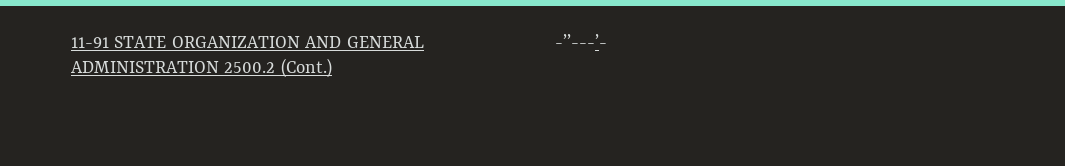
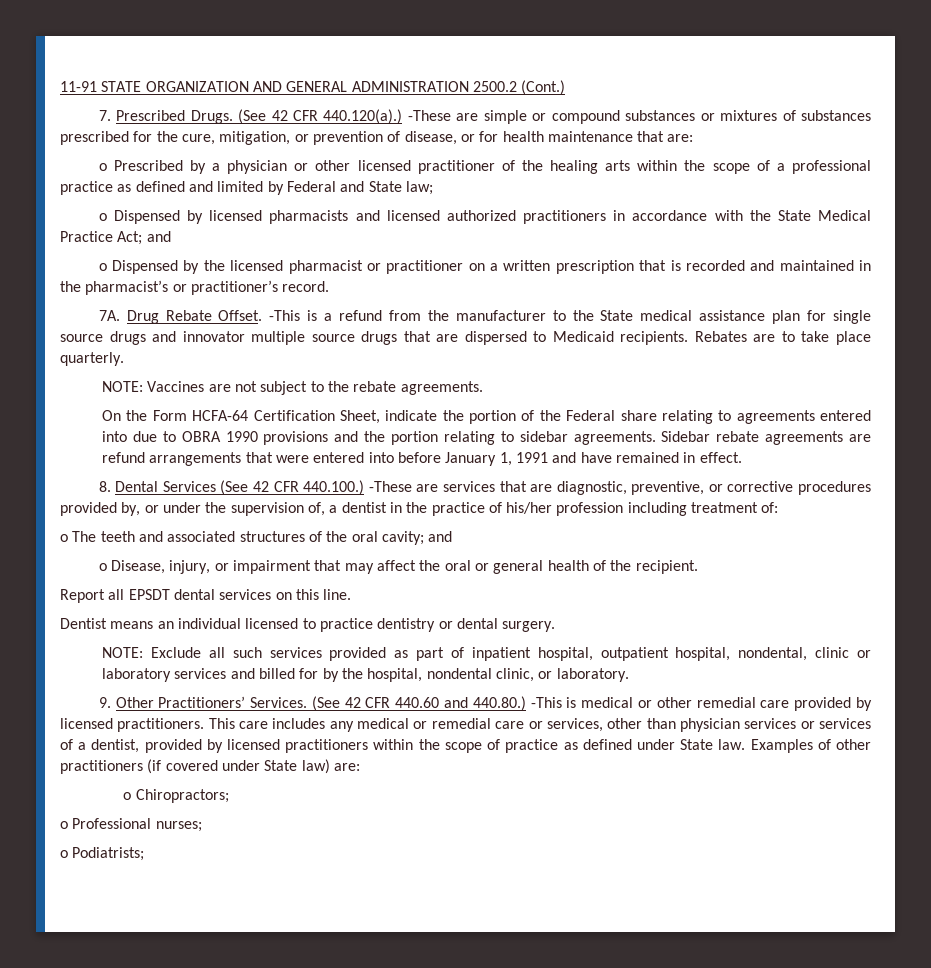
- -’’---’-
+ 7. Prescribed Drugs. (See 42 CFR 440.120(a).) -These are simple or compound substances or mixtures of substances prescribed for the cure, mitigation, or prevention of disease, or for health maintenance that are:
+ o Prescribed by a physician or other licensed practitioner of the healing arts within the scope of a professional practice as defined and limited by Federal and State law;
+ o Dispensed by licensed pharmacists and licensed authorized practitioners in accordance with the State Medical Practice Act; and
+ o Dispensed by the licensed pharmacist or practitioner on a written prescription that is recorded and maintained in the pharmacist’s or practitioner’s record.
+ 7A. Drug Rebate Offset. -This is a refund from the manufacturer to the State medical assistance plan for single source drugs and innovator multiple source drugs that are dispersed to Medicaid recipients. Rebates are to take place quarterly.
+ NOTE: Vaccines are not subject to the rebate agreements.
+ On the Form HCFA-64 Certification Sheet, indicate the portion of the Federal share relating to agreements entered into due to OBRA 1990 provisions and the portion relating to sidebar agreements. Sidebar rebate agreements are refund arrangements that were entered into before January 1, 1991 and have remained in effect.
+ 8. Dental Services (See 42 CFR 440.100.) -These are services that are diagnostic, preventive, or corrective procedures provided by, or under the supervision of, a dentist in the practice of his/her profession including treatment of:
+ o The teeth and associated structures of the oral cavity; and
+ o Disease, injury, or impairment that may affect the oral or general health of the recipient.
+ Report all EPSDT dental services on this line.
+ Dentist means an individual licensed to practice dentistry or dental surgery.
+ NOTE: Exclude all such services provided as part of inpatient hospital, outpatient hospital, nondental, clinic or laboratory services and billed for by the hospital, nondental clinic, or laboratory.
+ 9. Other Practitioners’ Services. (See 42 CFR 440.60 and 440.80.) -This is medical or other remedial care provided by licensed practitioners. This care includes any medical or remedial care or services, other than physician services or services of a dentist, provided by licensed practitioners within the scope of practice as defined under State law. Examples of other practitioners (if covered under State law) are:
+ o Chiropractors;
+ o Professional nurses;
+ o Podiatrists;

